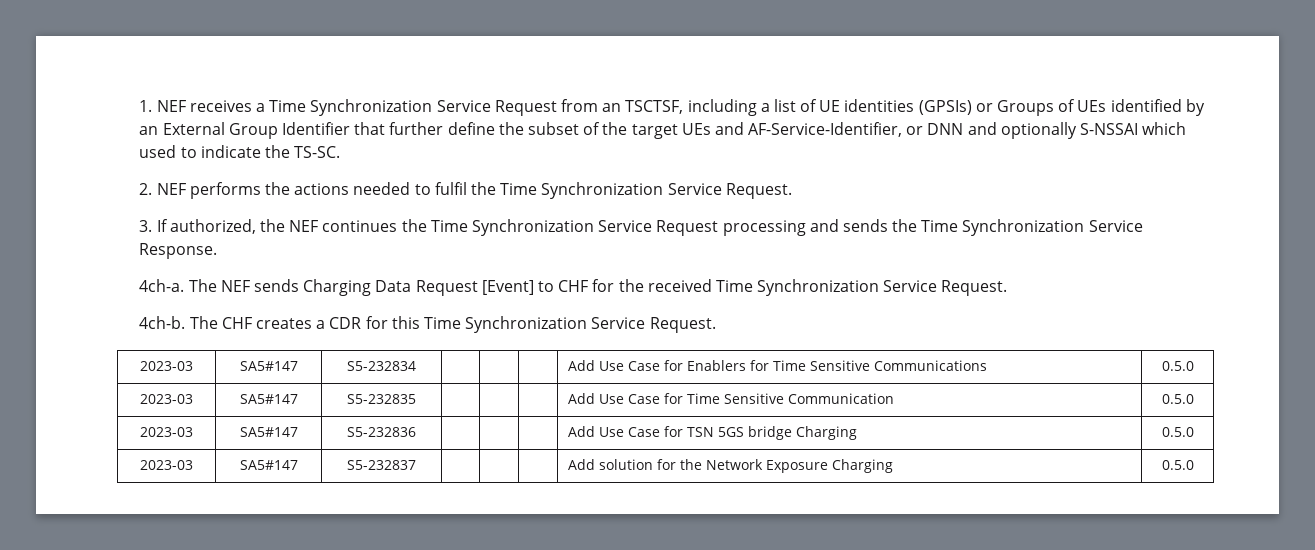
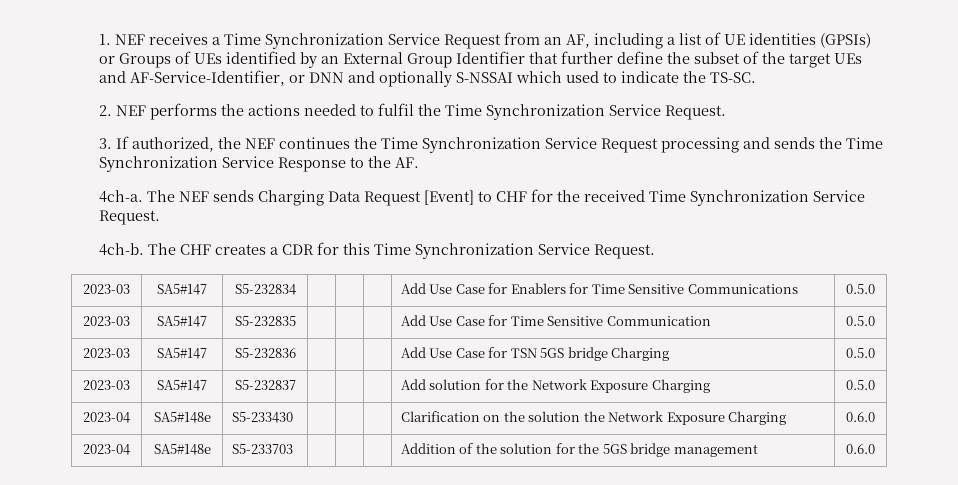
- 1. NEF receives a Time Synchronization Service Request from an TSCTSF, including a list of UE identities (GPSIs) or Groups of UEs identified by an External Group Identifier that further define the subset of the target UEs and AF-Service-Identifier, or DNN and optionally S-NSSAI which used to indicate the TS-SC.
+ 1. NEF receives a Time Synchronization Service Request from an AF, including a list of UE identities (GPSIs) or Groups of UEs identified by an External Group Identifier that further define the subset of the target UEs and AF-Service-Identifier, or DNN and optionally S-NSSAI which used to indicate the TS-SC.
- 3. If authorized, the NEF continues the Time Synchronization Service Request processing and sends the Time Synchronization Service Response.
+ 3. If authorized, the NEF continues the Time Synchronization Service Request processing and sends the Time Synchronization Service Response to the AF.
+ 2023-04 | SA5#148e | S5-233430 | | | | Clarification on the solution the Network Exposure Charging | 0.6.0
+ 2023-04 | SA5#148e | S5-233703 | | | | Addition of the solution for the 5GS bridge management | 0.6.0

